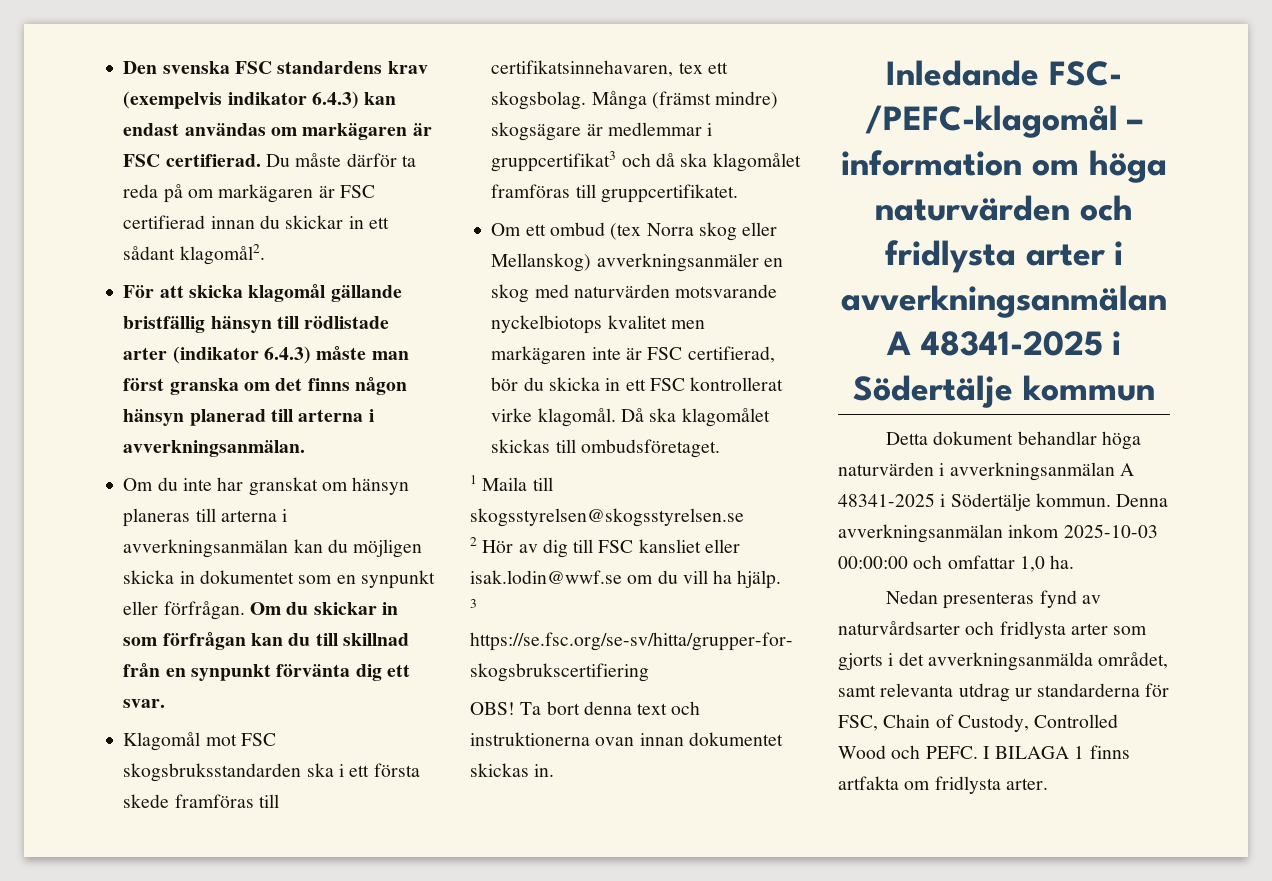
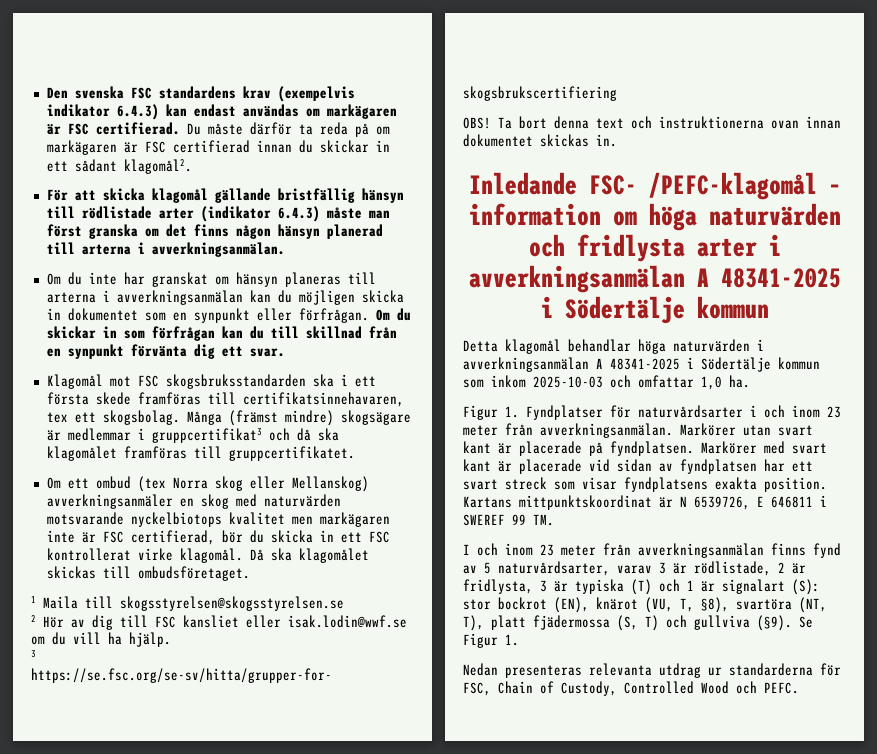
- Detta dokument behandlar höga naturvärden i avverkningsanmälan A 48341-2025 i Södertälje kommun. Denna avverkningsanmälan inkom 2025-10-03 00:00:00 och omfattar 1,0 ha.
+ Detta klagomål behandlar höga naturvärden i avverkningsanmälan A 48341-2025 i Södertälje kommun som inkom 2025-10-03 och omfattar 1,0 ha.
- Nedan presenteras fynd av naturvårdsarter och fridlysta arter som gjorts i det avverkningsanmälda området, samt relevanta utdrag ur standarderna för FSC, Chain of Custody, Controlled Wood och PEFC. I BILAGA 1 finns artfakta om fridlysta arter.
+ Figur 1. Fyndplatser för naturvårdsarter i och inom 23 meter från avverkningsanmälan. Markörer utan svart kant är placerade på fyndplatsen. Markörer med svart kant är placerade vid sidan av fyndplatsen har ett svart streck som visar fyndplatsens exakta position. Kartans mittpunktskoordinat är N 6539726, E 646811 i SWEREF 99 TM.
+ I och inom 23 meter från avverkningsanmälan finns fynd av 5 naturvårdsarter, varav 3 är rödlistade, 2 är fridlysta, 3 är typiska (T) och 1 är signalart (S): stor bockrot (EN), knärot (VU, T, §8), svartöra (NT, T), platt fjädermossa (S, T) och gullviva (§9). Se Figur 1.
+ Nedan presenteras relevanta utdrag ur standarderna för FSC, Chain of Custody, Controlled Wood och PEFC.

